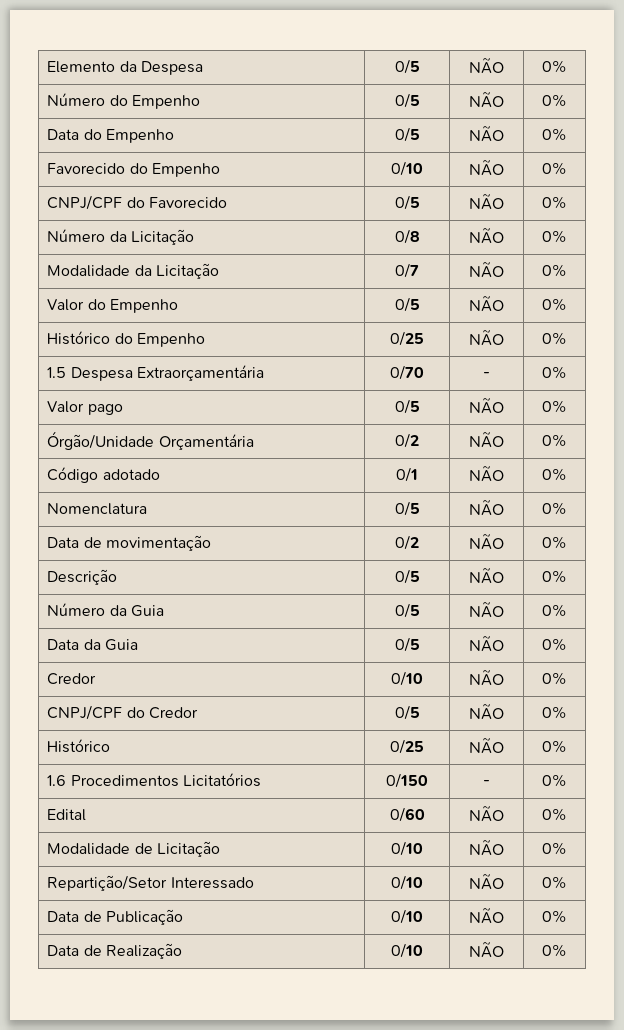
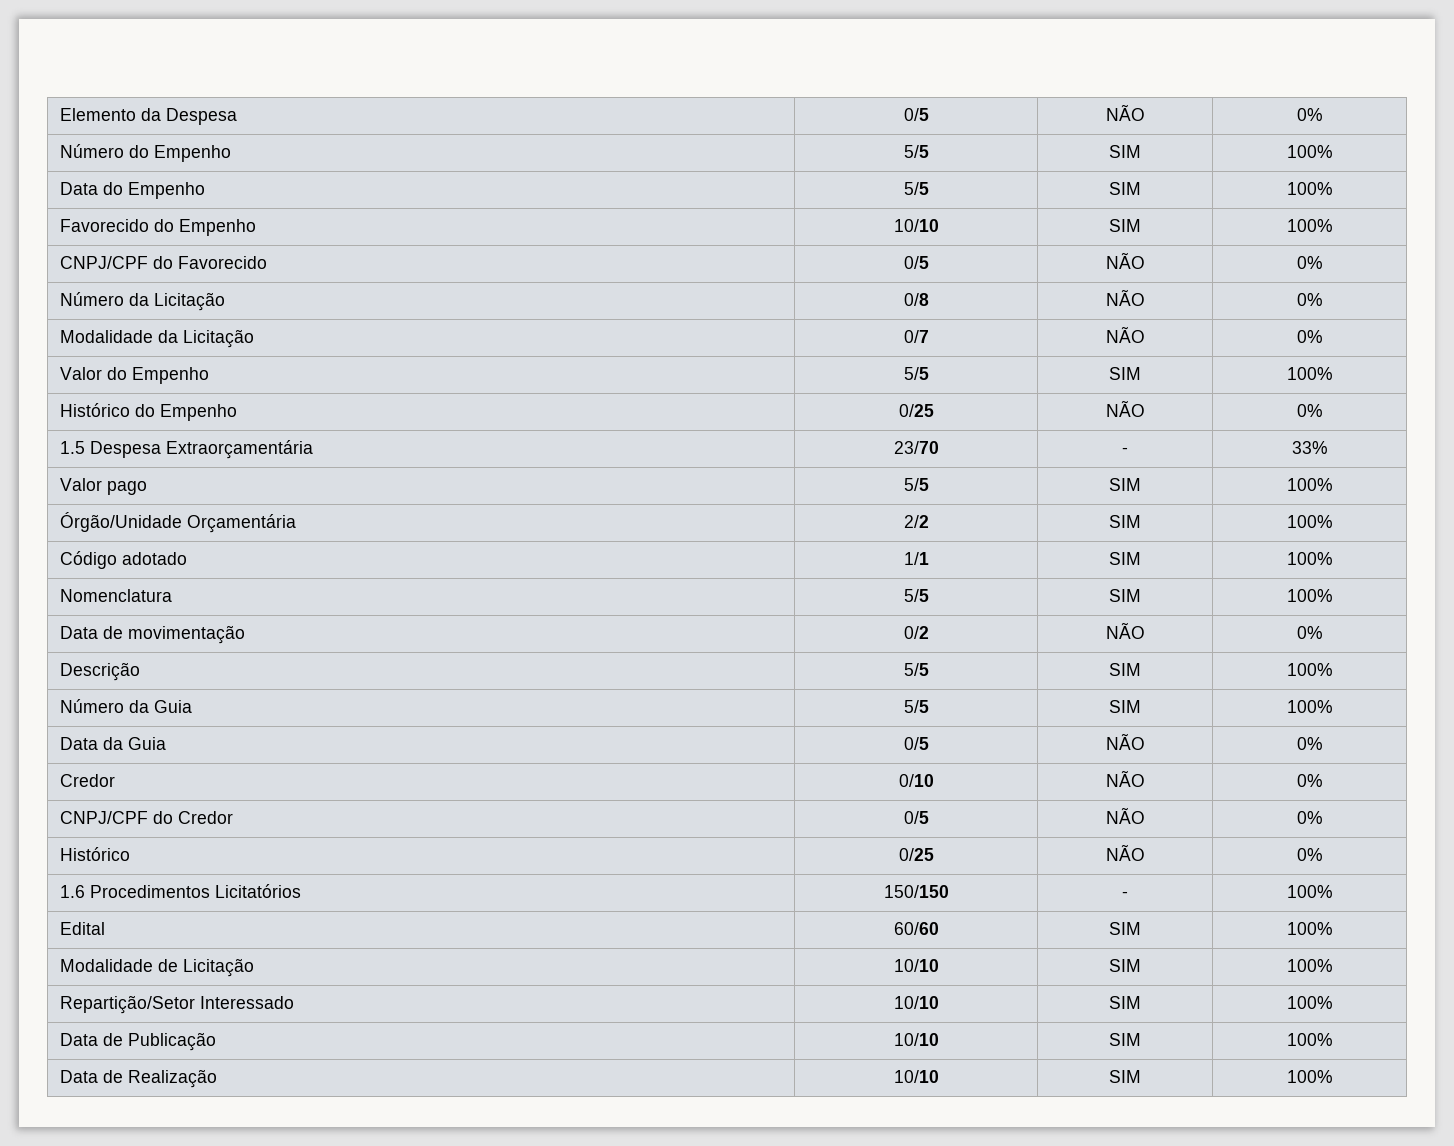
- Número do Empenho | 0/5 | NÃO | 0%
+ Número do Empenho | 5/5 | SIM | 100%
- Data do Empenho | 0/5 | NÃO | 0%
+ Data do Empenho | 5/5 | SIM | 100%
- Favorecido do Empenho | 0/10 | NÃO | 0%
+ Favorecido do Empenho | 10/10 | SIM | 100%
- Valor do Empenho | 0/5 | NÃO | 0%
+ Valor do Empenho | 5/5 | SIM | 100%
- 1.5 Despesa Extraorçamentária | 0/70 | - | 0%
+ 1.5 Despesa Extraorçamentária | 23/70 | - | 33%
- Valor pago | 0/5 | NÃO | 0%
+ Valor pago | 5/5 | SIM | 100%
- Órgão/Unidade Orçamentária | 0/2 | NÃO | 0%
+ Órgão/Unidade Orçamentária | 2/2 | SIM | 100%
- Código adotado | 0/1 | NÃO | 0%
- Nomenclatura | 0/5 | NÃO | 0%
+ Código adotado | 1/1 | SIM | 100%
+ Nomenclatura | 5/5 | SIM | 100%
- Descrição | 0/5 | NÃO | 0%
+ Descrição | 5/5 | SIM | 100%
- Número da Guia | 0/5 | NÃO | 0%
+ Número da Guia | 5/5 | SIM | 100%
- 1.6 Procedimentos Licitatórios | 0/150 | - | 0%
+ 1.6 Procedimentos Licitatórios | 150/150 | - | 100%
- Edital | 0/60 | NÃO | 0%
+ Edital | 60/60 | SIM | 100%
- Modalidade de Licitação | 0/10 | NÃO | 0%
+ Modalidade de Licitação | 10/10 | SIM | 100%
- Repartição/Setor Interessado | 0/10 | NÃO | 0%
+ Repartição/Setor Interessado | 10/10 | SIM | 100%
- Data de Publicação | 0/10 | NÃO | 0%
+ Data de Publicação | 10/10 | SIM | 100%
- Data de Realização | 0/10 | NÃO | 0%
+ Data de Realização | 10/10 | SIM | 100%

